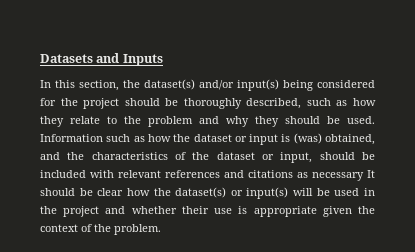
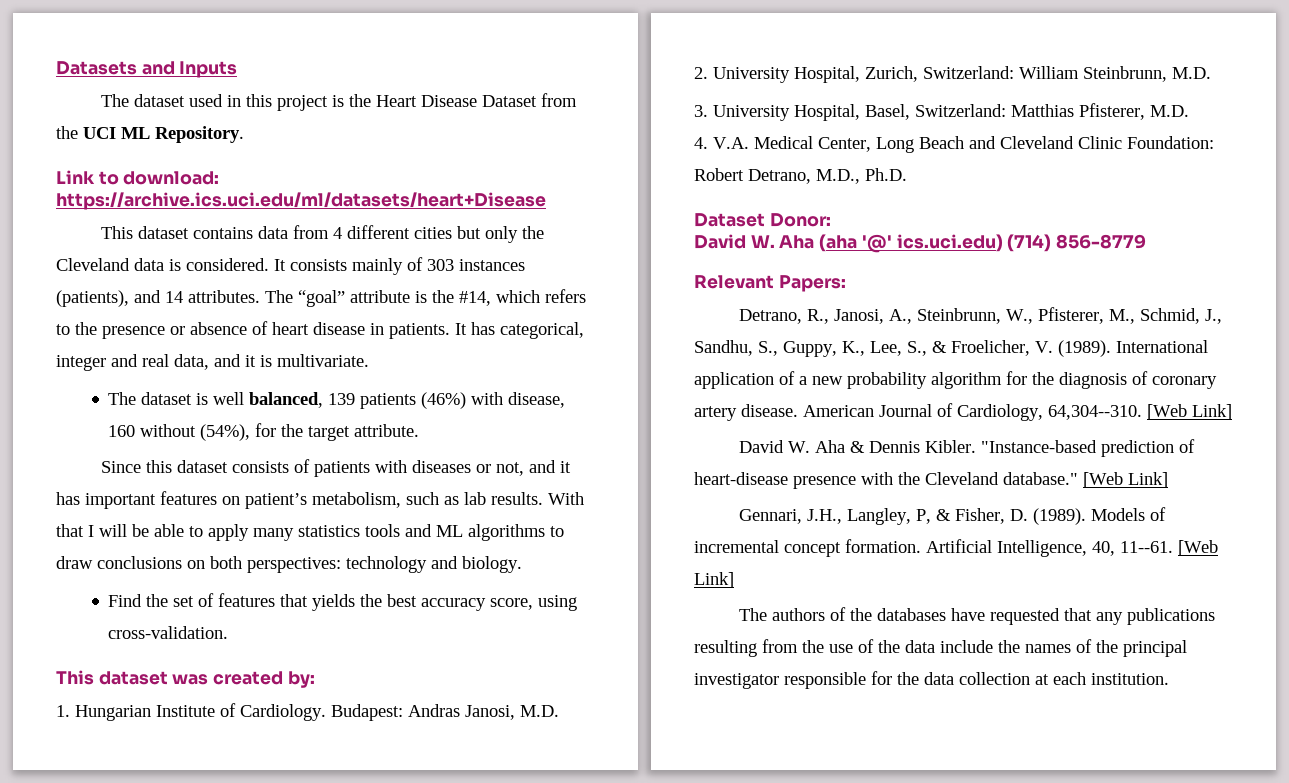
- In this section, the dataset(s) and/or input(s) being considered for the project should be thoroughly described, such as how they relate to the problem and why they should be used. Information such as how the dataset or input is (was) obtained, and the characteristics of the dataset or input, should be included with relevant references and citations as necessary It should be clear how the dataset(s) or input(s) will be used in the project and whether their use is appropriate given the context of the problem.
+ The dataset used in this project is the Heart Disease Dataset from the UCI ML Repository.
+ Link to download: https://archive.ics.uci.edu/ml/datasets/heart+Disease
+ This dataset contains data from 4 different cities but only the Cleveland data is considered. It consists mainly of 303 instances (patients), and 14 attributes. The “goal” attribute is the #14, which refers to the presence or absence of heart disease in patients. It has categorical, integer and real data, and it is multivariate.
+ The dataset is well balanced, 139 patients (46%) with disease, 160 without (54%), for the target attribute.
+ Since this dataset consists of patients with diseases or not, and it has important features on patient’s metabolism, such as lab results. With that I will be able to apply many statistics tools and ML algorithms to draw conclusions on both perspectives: technology and biology.
+ Find the set of features that yields the best accuracy score, using cross-validation.
+ This dataset was created by:
+ 1. Hungarian Institute of Cardiology. Budapest: Andras Janosi, M.D.
+ 2. University Hospital, Zurich, Switzerland: William Steinbrunn, M.D.
+ 3. University Hospital, Basel, Switzerland: Matthias Pfisterer, M.D.
+ 4. V.A. Medical Center, Long Beach and Cleveland Clinic Foundation: Robert Detrano, M.D., Ph.D.
+ Dataset Donor:
+ David W. Aha (aha '@' ics.uci.edu) (714) 856-8779
+ Relevant Papers:
+ Detrano, R., Janosi, A., Steinbrunn, W., Pfisterer, M., Schmid, J., Sandhu, S., Guppy, K., Lee, S., & Froelicher, V. (1989). International application of a new probability algorithm for the diagnosis of coronary artery disease. American Journal of Cardiology, 64,304--310. [Web Link]
+ David W. Aha & Dennis Kibler. "Instance-based prediction of heart-disease presence with the Cleveland database." [Web Link]
+ Gennari, J.H., Langley, P, & Fisher, D. (1989). Models of incremental concept formation. Artificial Intelligence, 40, 11--61. [Web Link]
+ The authors of the databases have requested that any publications resulting from the use of the data include the names of the principal investigator responsible for the data collection at each institution.

